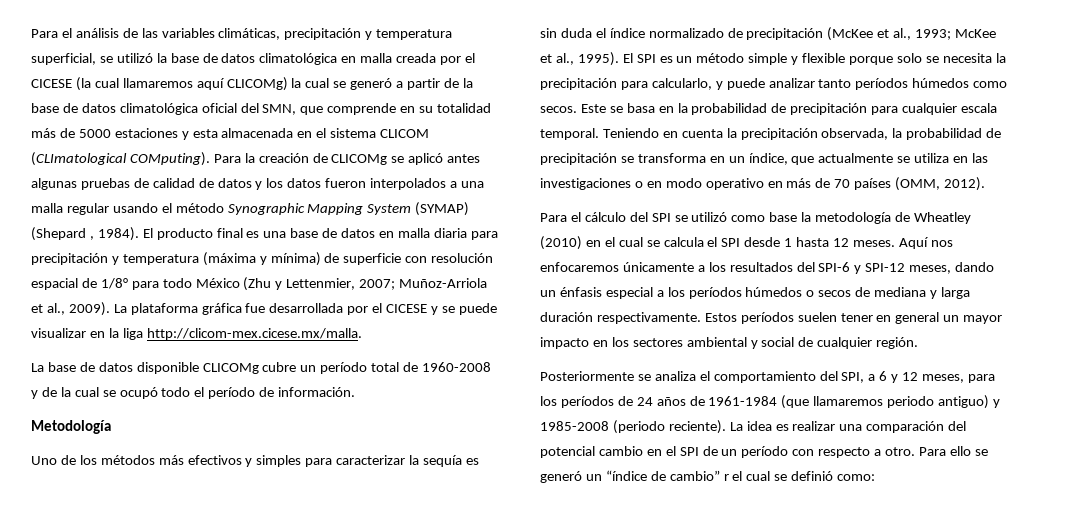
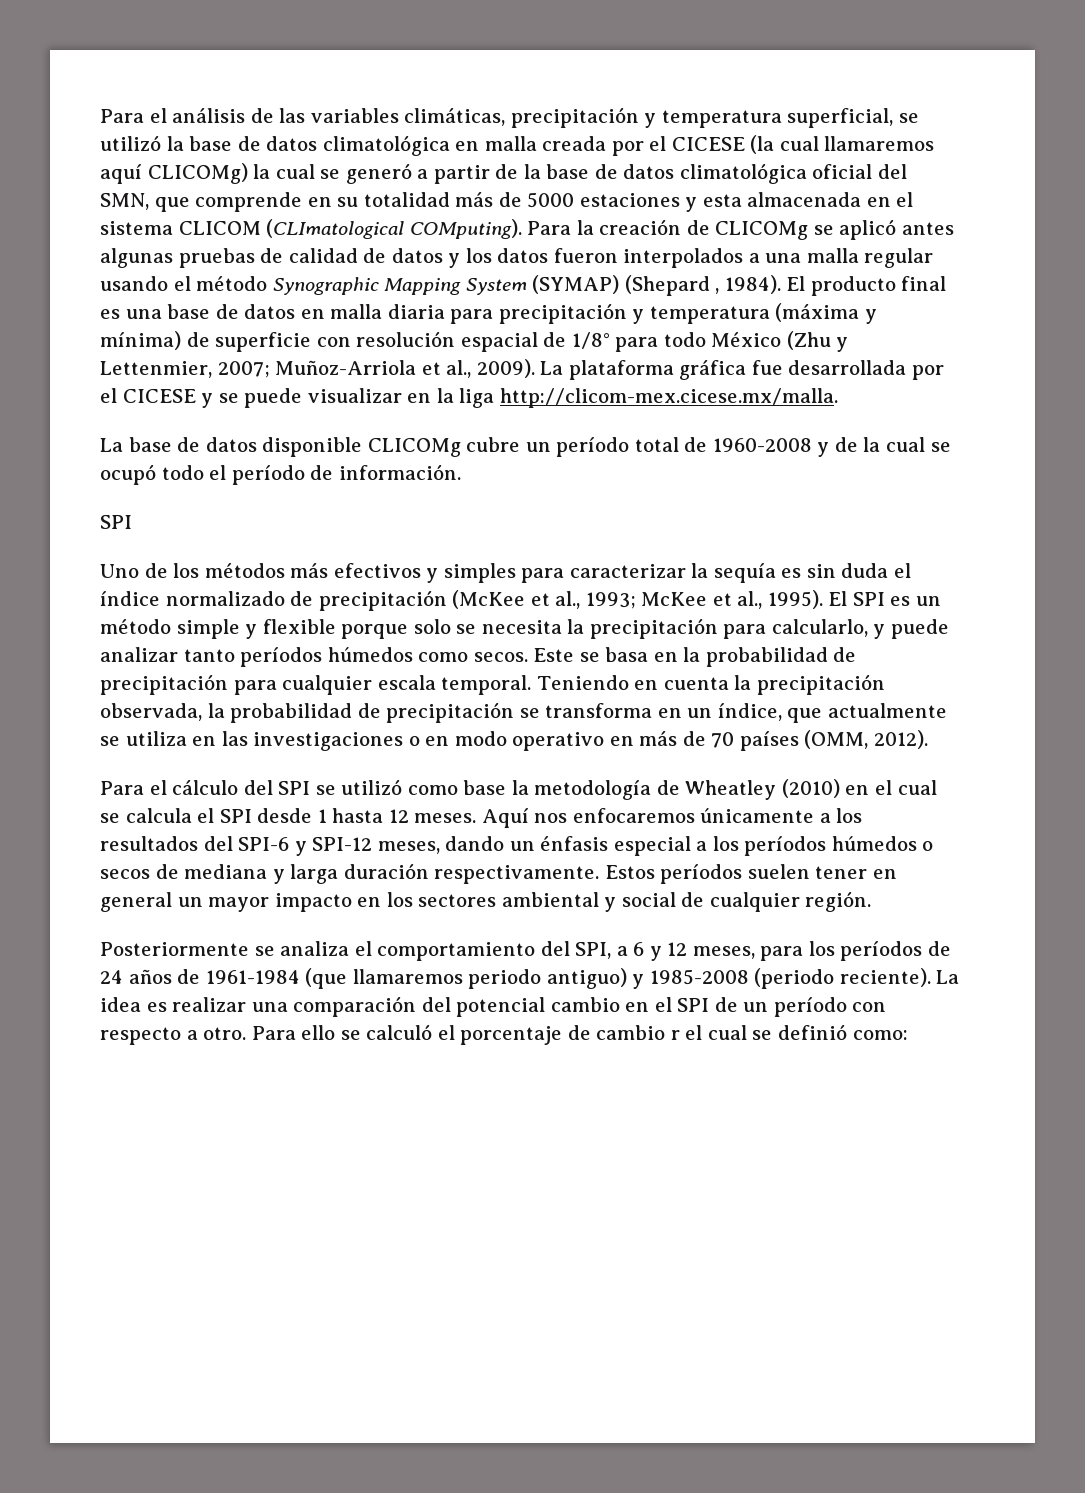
  La base de datos disponible CLICOMg cubre un período total de 1960-2008 y de la cual se ocupó todo el período de información.
- Metodología
+ SPI
- Para ello se generó un “índice de cambio” r el cual se definió como:
+ Para ello se calculó el porcentaje de cambio r el cual se definió como:

